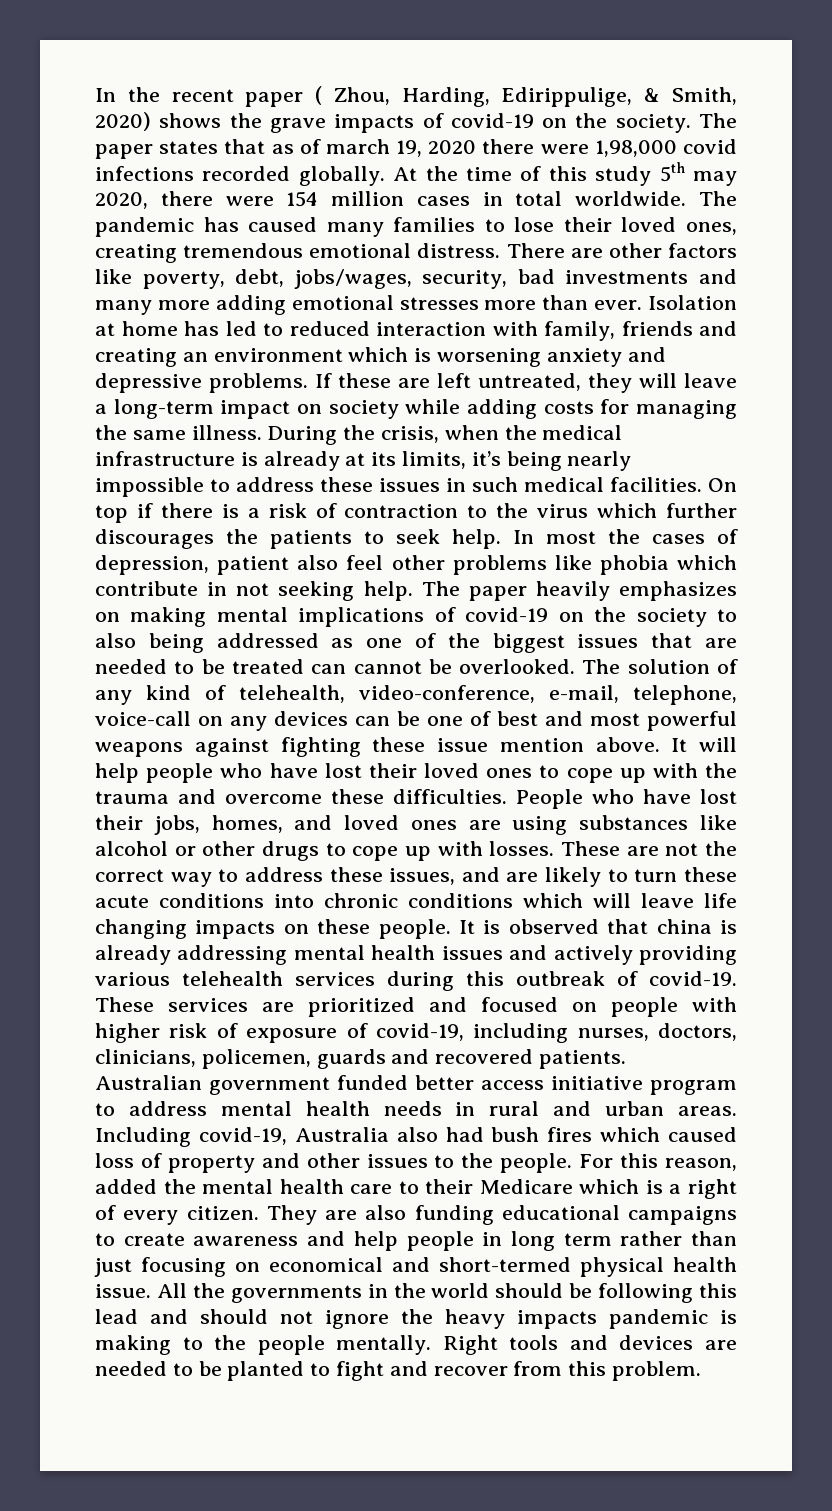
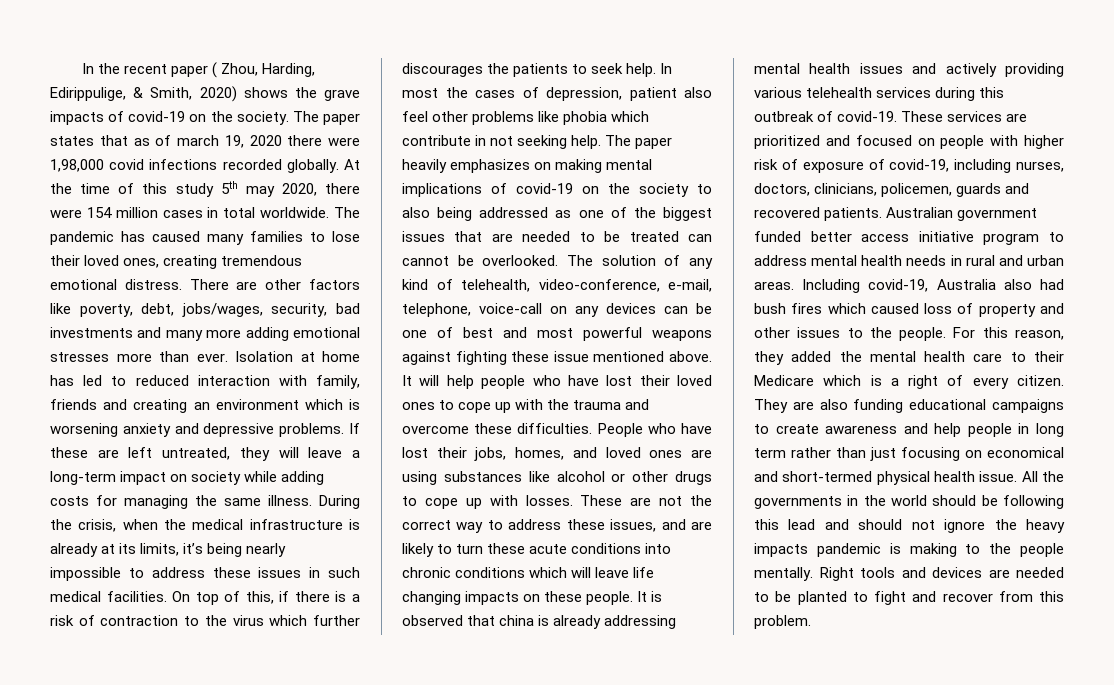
- On top if there is a risk of contraction to the virus which further discourages the patients to seek help.
+ On top of this, if there is a risk of contraction to the virus which further discourages the patients to seek help.
- The solution of any kind of telehealth, video-conference, e-mail, telephone, voice-call on any devices can be one of best and most powerful weapons against fighting these issue mention above.
+ The solution of any kind of telehealth, video-conference, e-mail, telephone, voice-call on any devices can be one of best and most powerful weapons against fighting these issue mentioned above.
- For this reason, added the mental health care to their Medicare which is a right of every citizen.
+ For this reason, they added the mental health care to their Medicare which is a right of every citizen.

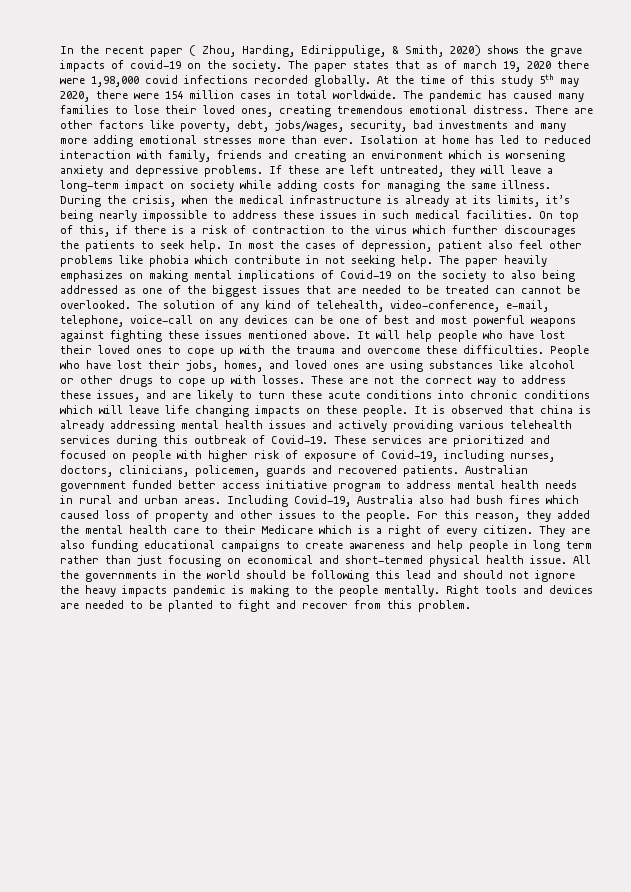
- The paper heavily emphasizes on making mental implications of covid-19 on the society to also being addressed as one of the biggest issues that are needed to be treated can cannot be overlooked.
+ The paper heavily emphasizes on making mental implications of Covid-19 on the society to also being addressed as one of the biggest issues that are needed to be treated can cannot be overlooked.
- The solution of any kind of telehealth, video-conference, e-mail, telephone, voice-call on any devices can be one of best and most powerful weapons against fighting these issue mentioned above.
+ The solution of any kind of telehealth, video-conference, e-mail, telephone, voice-call on any devices can be one of best and most powerful weapons against fighting these issues mentioned above.
- It is observed that china is already addressing mental health issues and actively providing various telehealth services during this outbreak of covid-19.
+ It is observed that china is already addressing mental health issues and actively providing various telehealth services during this outbreak of Covid-19.
- These services are prioritized and focused on people with higher risk of exposure of covid-19, including nurses, doctors, clinicians, policemen, guards and recovered patients.
+ These services are prioritized and focused on people with higher risk of exposure of Covid-19, including nurses, doctors, clinicians, policemen, guards and recovered patients.
- Including covid-19, Australia also had bush fires which caused loss of property and other issues to the people.
+ Including Covid-19, Australia also had bush fires which caused loss of property and other issues to the people.

